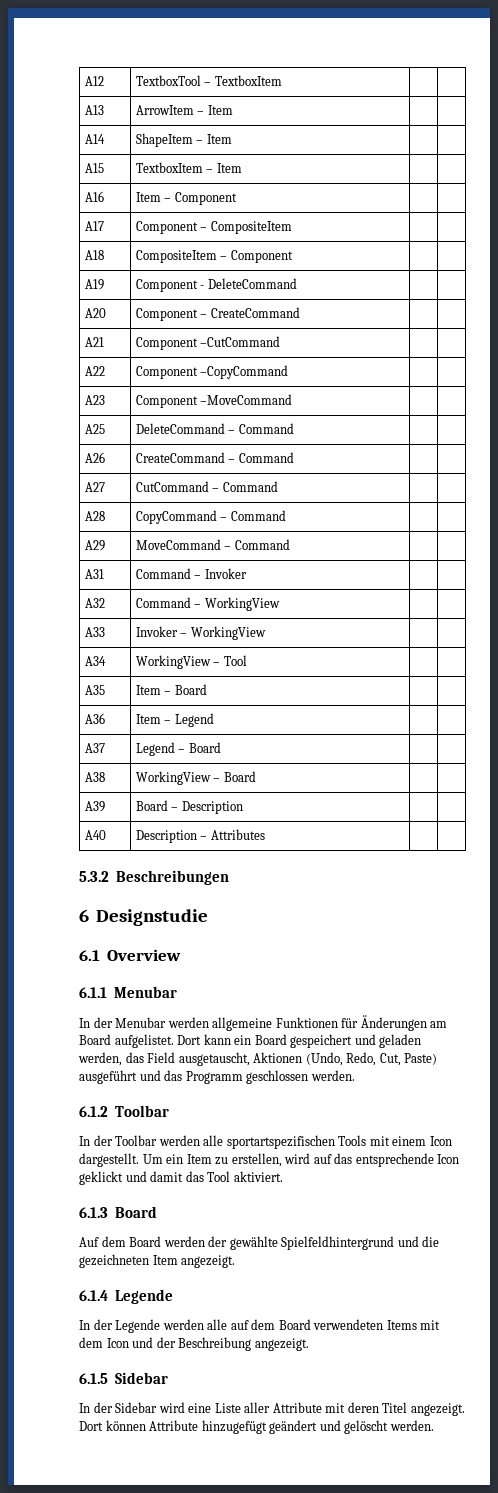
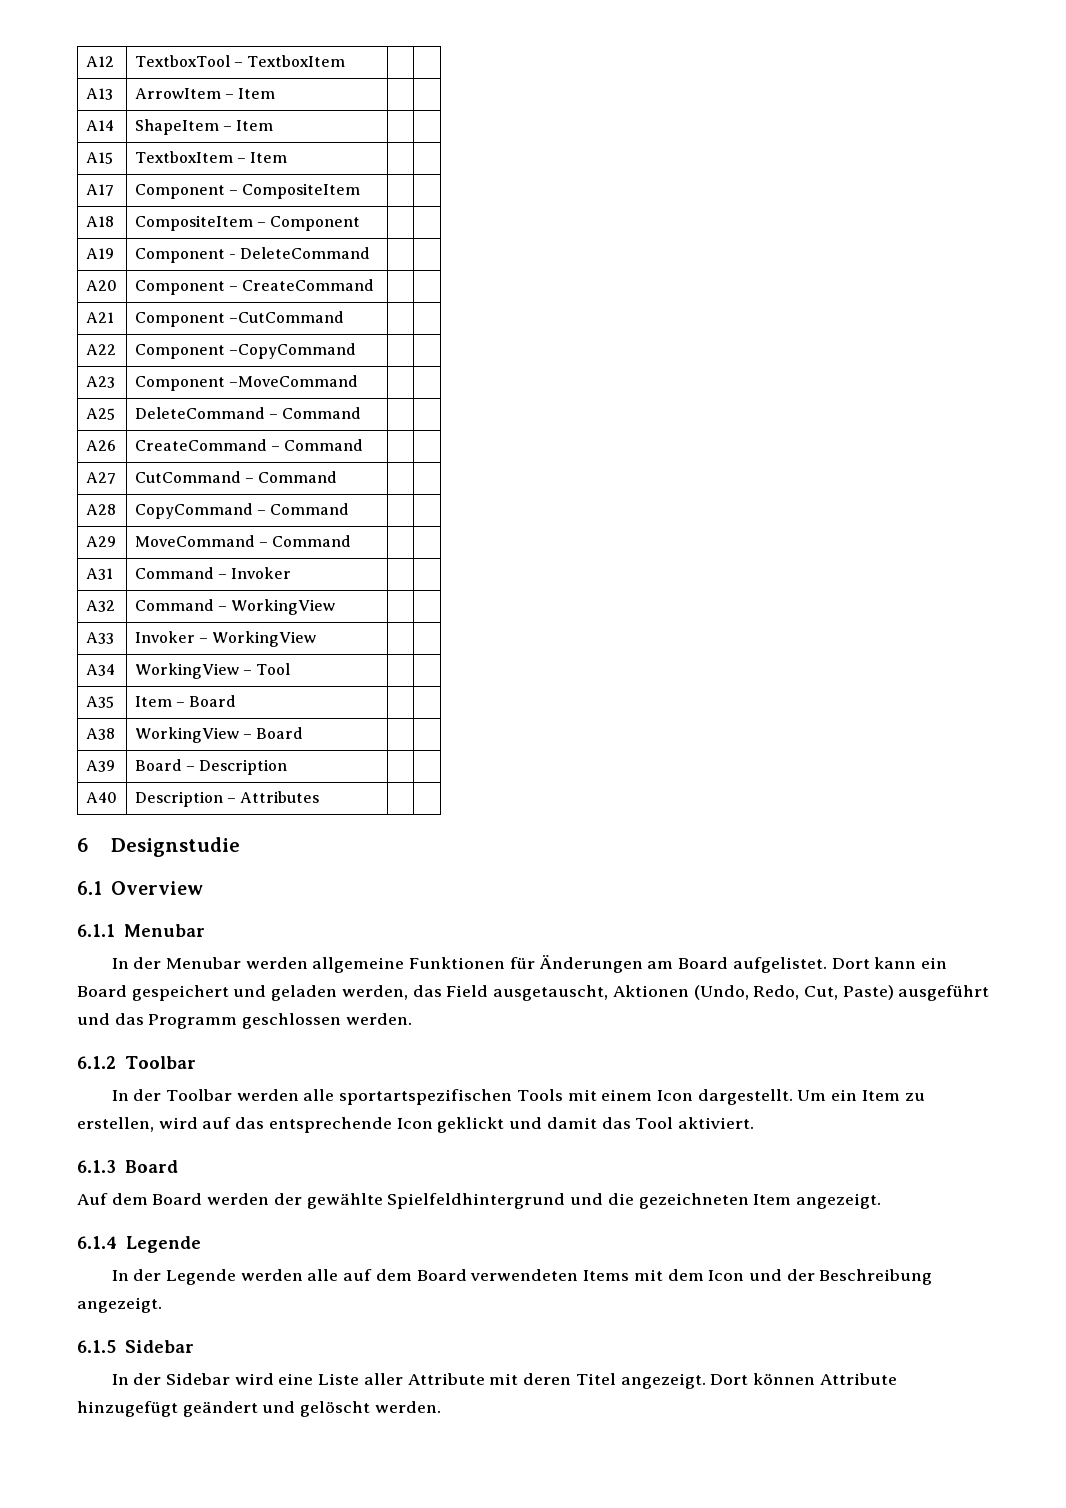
- A16 | Item – Component | |
- A36 | Item – Legend | |
- A37 | Legend – Board | |
- 5.3.2 Beschreibungen

